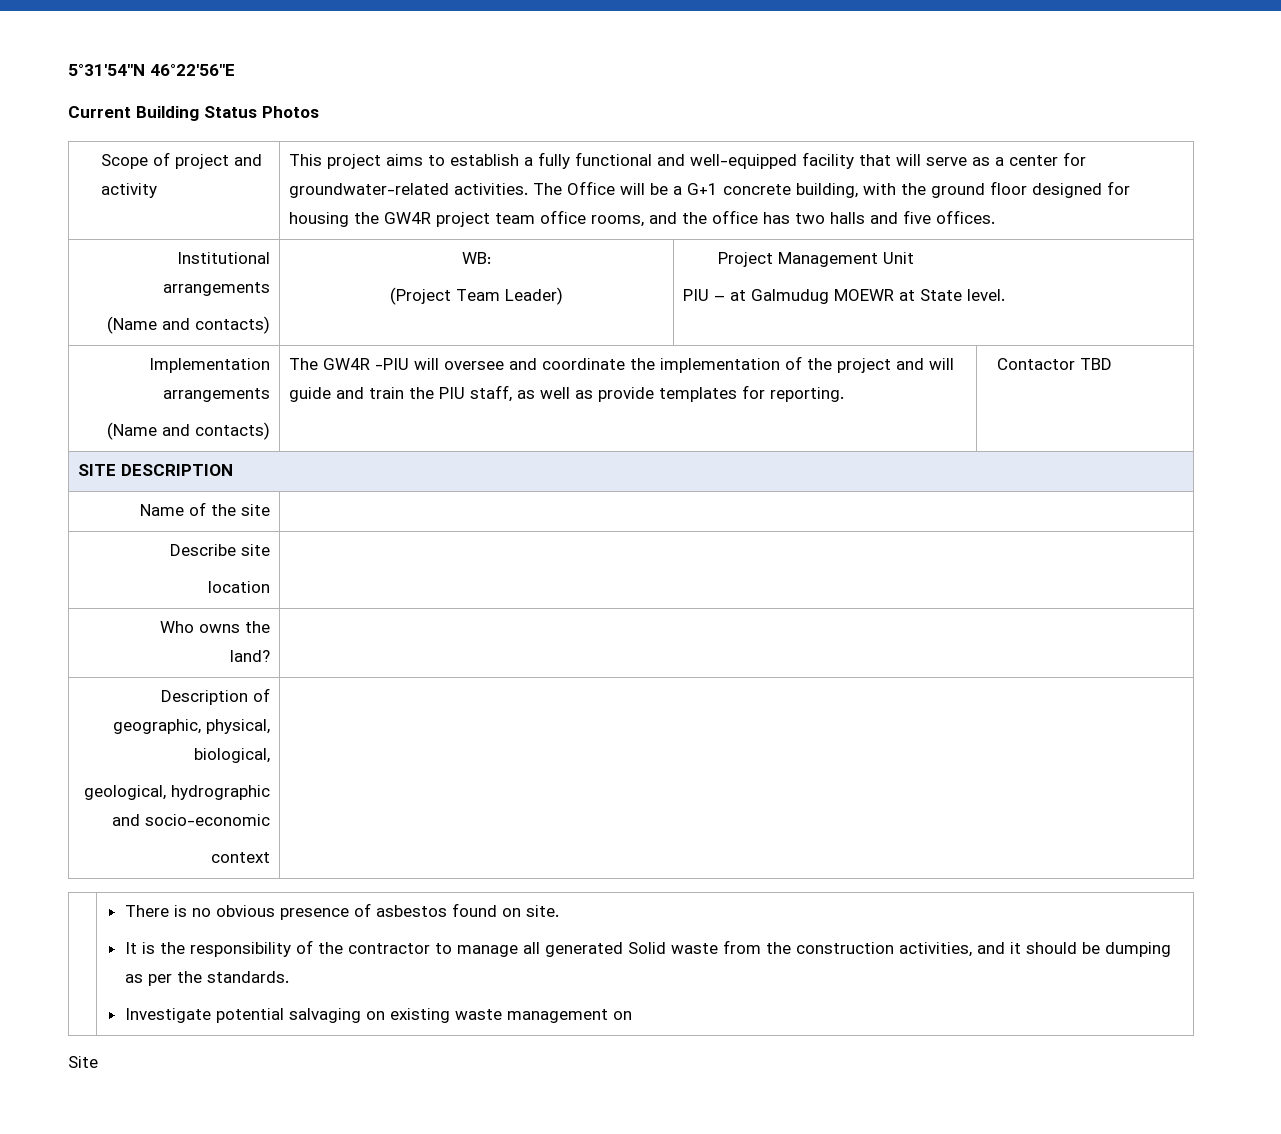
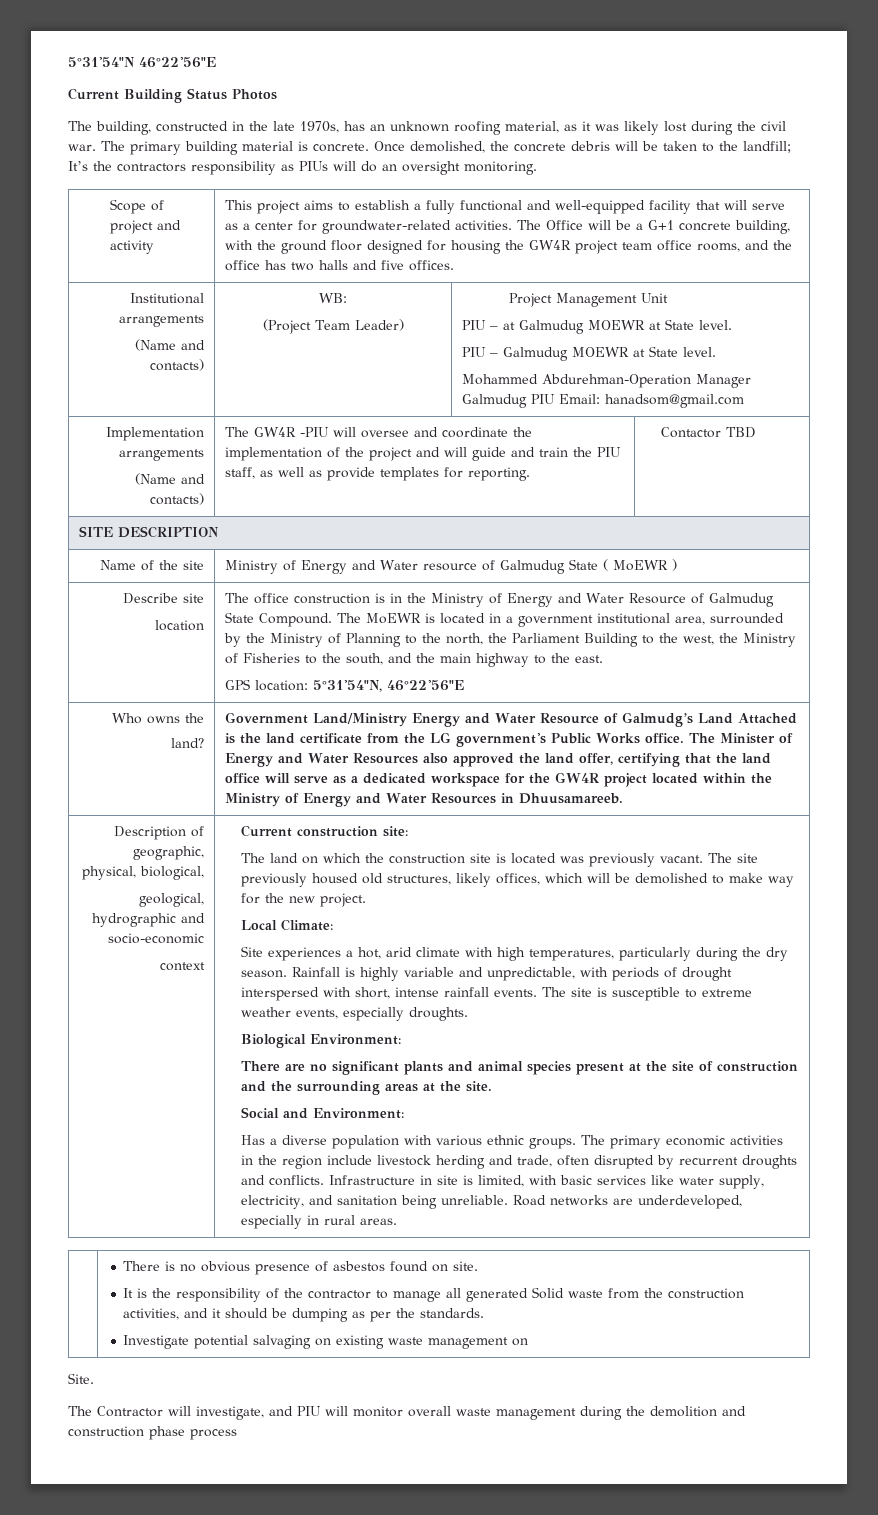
+ The building, constructed in the late 1970s, has an unknown roofing material, as it was likely lost during the civil war. The primary building material is concrete. Once demolished, the concrete debris will be taken to the landfill; It’s the contractors responsibility as PIUs will do an oversight monitoring.
  Institutional arrangements
  (Name and contacts) | WB:
  (Project Team Leader) | Project Management Unit
  PIU – at Galmudug MOEWR at State level.
+ PIU – Galmudug MOEWR at State level.
+ Mohammed Abdurehman-Operation Manager Galmudug PIU Email: hanadsom@gmail.com
- Name of the site |
+ Name of the site | Ministry of Energy and Water resource of Galmudug State ( MoEWR )
  Describe site
- location |
+ location | The office construction is in the Ministry of Energy and Water Resource of Galmudug State Compound. The MoEWR is located in a government institutional area, surrounded by the Ministry of Planning to the north, the Parliament Building to the west, the Ministry of Fisheries to the south, and the main highway to the east.
+ GPS location: 5°31'54"N, 46°22'56"E
  Who owns the
- land? |
+ land? | Government Land/Ministry Energy and Water Resource of Galmudg’s Land Attached is the land certificate from the LG government's Public Works office. The Minister of Energy and Water Resources also approved the land offer, certifying that the land office will serve as a dedicated workspace for the GW4R project located within the Ministry of Energy and Water Resources in Dhuusamareeb.
+ Current construction site:
+ The land on which the construction site is located was previously vacant. The site previously housed old structures, likely offices, which will be demolished to make way for the new project.
+ Local Climate:
+ Site experiences a hot, arid climate with high temperatures, particularly during the dry season. Rainfall is highly variable and unpredictable, with periods of drought interspersed with short, intense rainfall events. The site is susceptible to extreme weather events, especially droughts.
+ Biological Environment:
+ There are no significant plants and animal species present at the site of construction and the surrounding areas at the site.
+ Social and Environment:
+ Has a diverse population with various ethnic groups. The primary economic activities in the region include livestock herding and trade, often disrupted by recurrent droughts and conflicts. Infrastructure in site is limited, with basic services like water supply, electricity, and sanitation being unreliable. Road networks are underdeveloped, especially in rural areas.
- Site
+ Site.
+ The Contractor will investigate, and PIU will monitor overall waste management during the demolition and construction phase process

